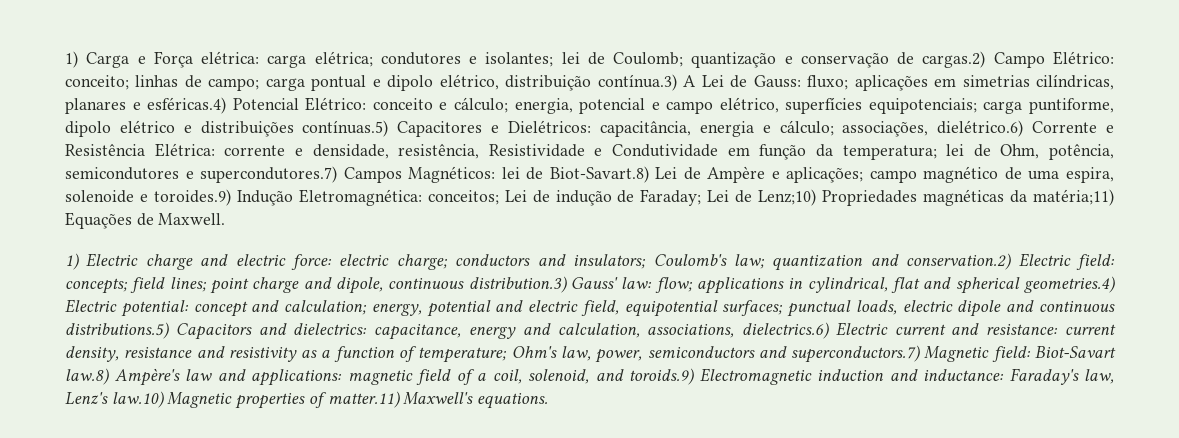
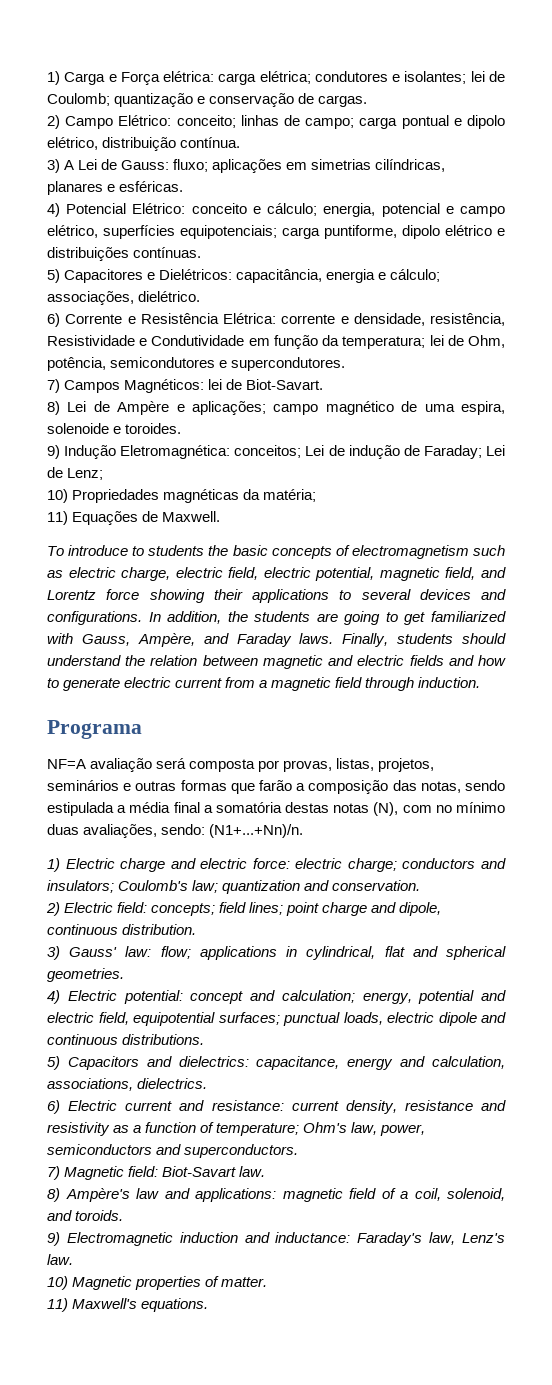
- quantização e conservação de cargas.2) Campo Elétrico:
+ quantização e conservação de cargas.
+ 2) Campo Elétrico:
- carga pontual e dipolo elétrico, distribuição contínua.3) A Lei de Gauss:
+ carga pontual e dipolo elétrico, distribuição contínua.
+ 3) A Lei de Gauss:
- aplicações em simetrias cilíndricas, planares e esféricas.4) Potencial Elétrico:
+ aplicações em simetrias cilíndricas, planares e esféricas.
+ 4) Potencial Elétrico:
- carga puntiforme, dipolo elétrico e distribuições contínuas.5) Capacitores e Dielétricos:
+ carga puntiforme, dipolo elétrico e distribuições contínuas.
+ 5) Capacitores e Dielétricos:
- associações, dielétrico.6) Corrente e Resistência Elétrica:
+ associações, dielétrico.
+ 6) Corrente e Resistência Elétrica:
- lei de Ohm, potência, semicondutores e supercondutores.7) Campos Magnéticos:
+ lei de Ohm, potência, semicondutores e supercondutores.
+ 7) Campos Magnéticos:
- lei de Biot-Savart.8) Lei de Ampère e aplicações;
+ lei de Biot-Savart.
+ 8) Lei de Ampère e aplicações;
- campo magnético de uma espira, solenoide e toroides.9) Indução Eletromagnética:
+ campo magnético de uma espira, solenoide e toroides.
+ 9) Indução Eletromagnética:
- Lei de Lenz;10) Propriedades magnéticas da matéria;11) Equações de Maxwell.
+ Lei de Lenz;
+ 10) Propriedades magnéticas da matéria;
+ 11) Equações de Maxwell.
+ To introduce to students the basic concepts of electromagnetism such as electric charge, electric field, electric potential, magnetic field, and Lorentz force showing their applications to several devices and configurations. In addition, the students are going to get familiarized with Gauss, Ampère, and Faraday laws. Finally, students should understand the relation between magnetic and electric fields and how to generate electric current from a magnetic field through induction.
+ Programa
+ NF=A avaliação será composta por provas, listas, projetos, seminários e outras formas que farão a composição das notas, sendo estipulada a média final a somatória destas notas (N), com no mínimo duas avaliações, sendo: (N1+...+Nn)/n.
- quantization and conservation.2) Electric field:
+ quantization and conservation.
+ 2) Electric field:
- point charge and dipole, continuous distribution.3) Gauss' law:
+ point charge and dipole, continuous distribution.
+ 3) Gauss' law:
- applications in cylindrical, flat and spherical geometries.4) Electric potential:
+ applications in cylindrical, flat and spherical geometries.
+ 4) Electric potential:
- punctual loads, electric dipole and continuous distributions.5) Capacitors and dielectrics:
+ punctual loads, electric dipole and continuous distributions.
+ 5) Capacitors and dielectrics:
- capacitance, energy and calculation, associations, dielectrics.6) Electric current and resistance:
+ capacitance, energy and calculation, associations, dielectrics.
+ 6) Electric current and resistance:
- Ohm's law, power, semiconductors and superconductors.7) Magnetic field:
+ Ohm's law, power, semiconductors and superconductors.
+ 7) Magnetic field:
- Biot-Savart law.8) Ampère's law and applications:
+ Biot-Savart law.
+ 8) Ampère's law and applications:
- magnetic field of a coil, solenoid, and toroids.9) Electromagnetic induction and inductance:
+ magnetic field of a coil, solenoid, and toroids.
+ 9) Electromagnetic induction and inductance:
- Faraday's law, Lenz's law.10) Magnetic properties of matter.11) Maxwell's equations.
+ Faraday's law, Lenz's law.
+ 10) Magnetic properties of matter.
+ 11) Maxwell's equations.

